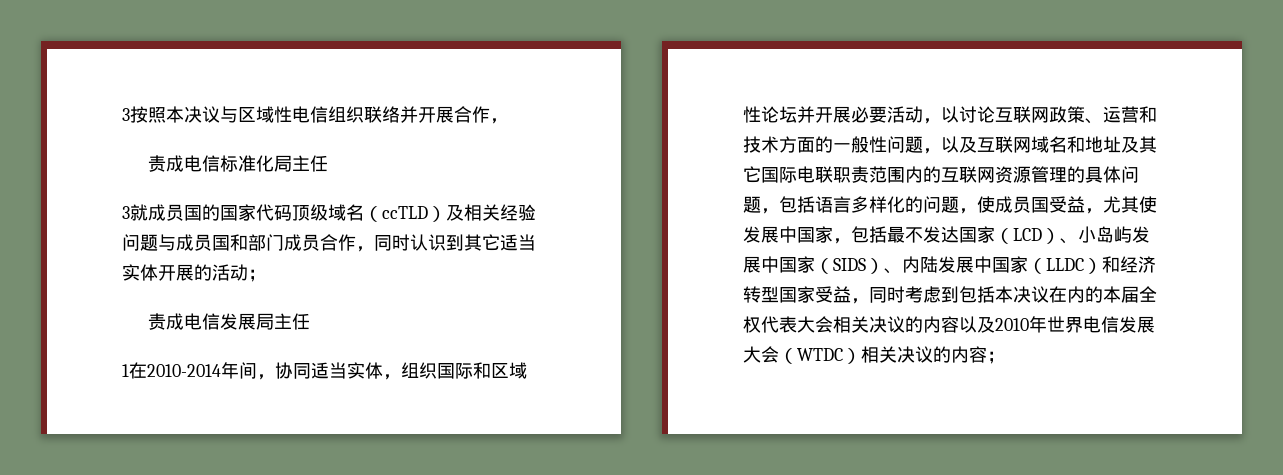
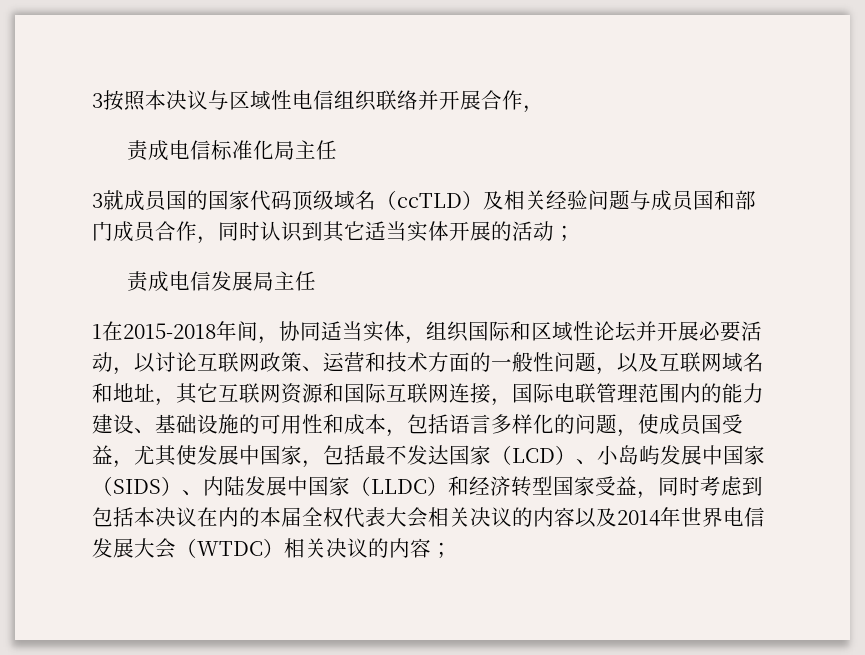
- 1在2010-2014年间，协同适当实体，组织国际和区域性论坛并开展必要活动，以讨论互联网政策、运营和技术方面的一般性问题，以及互联网域名和地址及其它国际电联职责范围内的互联网资源管理的具体问题，包括语言多样化的问题，使成员国受益，尤其使发展中国家，包括最不发达国家（LCD）、小岛屿发展中国家（SIDS）、内陆发展中国家（LLDC）和经济转型国家受益，同时考虑到包括本决议在内的本届全权代表大会相关决议的内容以及2010年世界电信发展大会（WTDC）相关决议的内容；
+ 1在2015-2018年间，协同适当实体，组织国际和区域性论坛并开展必要活动，以讨论互联网政策、运营和技术方面的一般性问题，以及互联网域名和地址，其它互联网资源和国际互联网连接，国际电联管理范围内的能力建设、基础设施的可用性和成本，包括语言多样化的问题，使成员国受益，尤其使发展中国家，包括最不发达国家（LCD）、小岛屿发展中国家（SIDS）、内陆发展中国家（LLDC）和经济转型国家受益，同时考虑到包括本决议在内的本届全权代表大会相关决议的内容以及2014年世界电信发展大会（WTDC）相关决议的内容；

